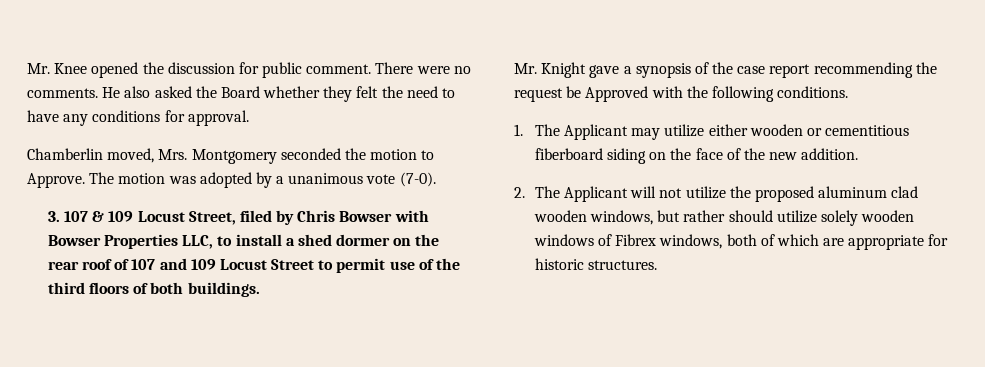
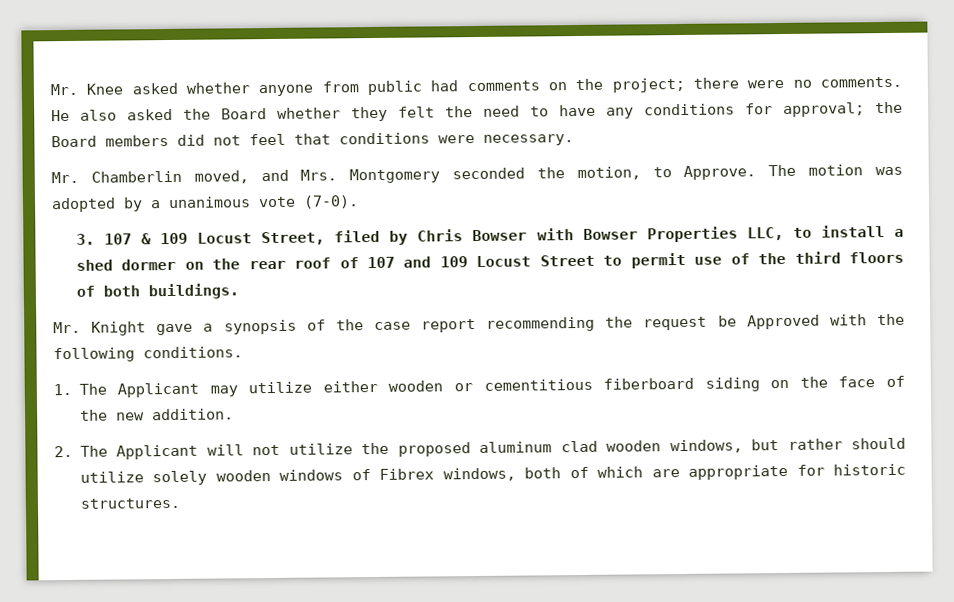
- Mr. Knee opened the discussion for public comment. There were no comments.
+ Mr. Knee asked whether anyone from public had comments on the project; there were no comments.
- He also asked the Board whether they felt the need to have any conditions for approval.
- Chamberlin moved, Mrs. Montgomery seconded the motion to Approve.
+ He also asked the Board whether they felt the need to have any conditions for approval; the Board members did not feel that conditions were necessary.
+ Mr. Chamberlin moved, and Mrs. Montgomery seconded the motion, to Approve.

